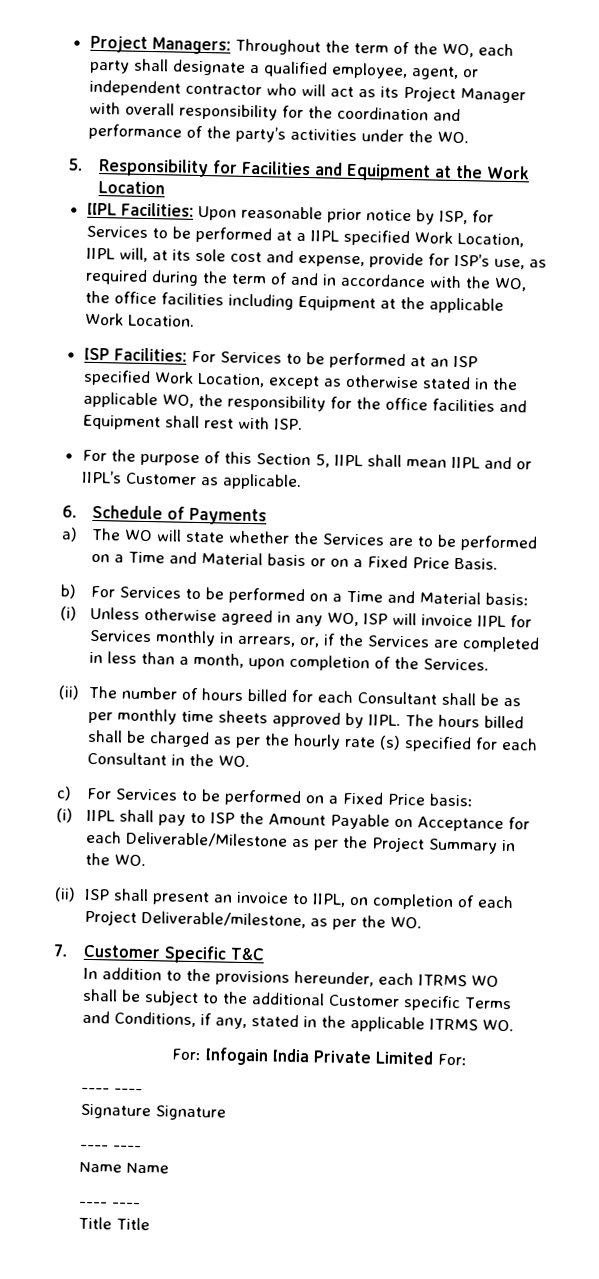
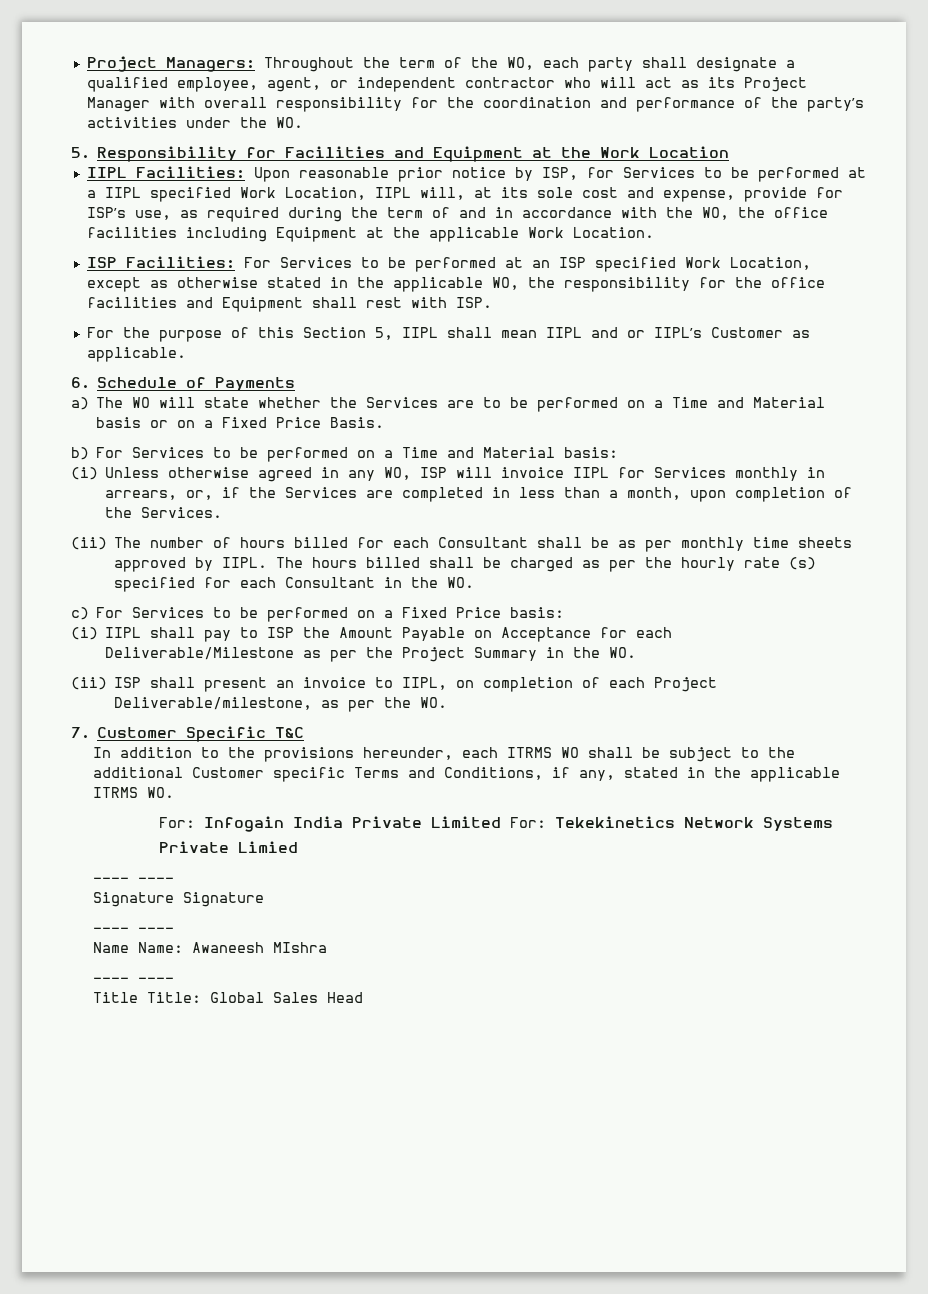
- For: Infogain India Private Limited For:
+ For: Infogain India Private Limited For: Tekekinetics Network Systems
+ Private Limied
- Name Name
+ Name Name: Awaneesh MIshra
- Title Title
+ Title Title: Global Sales Head

